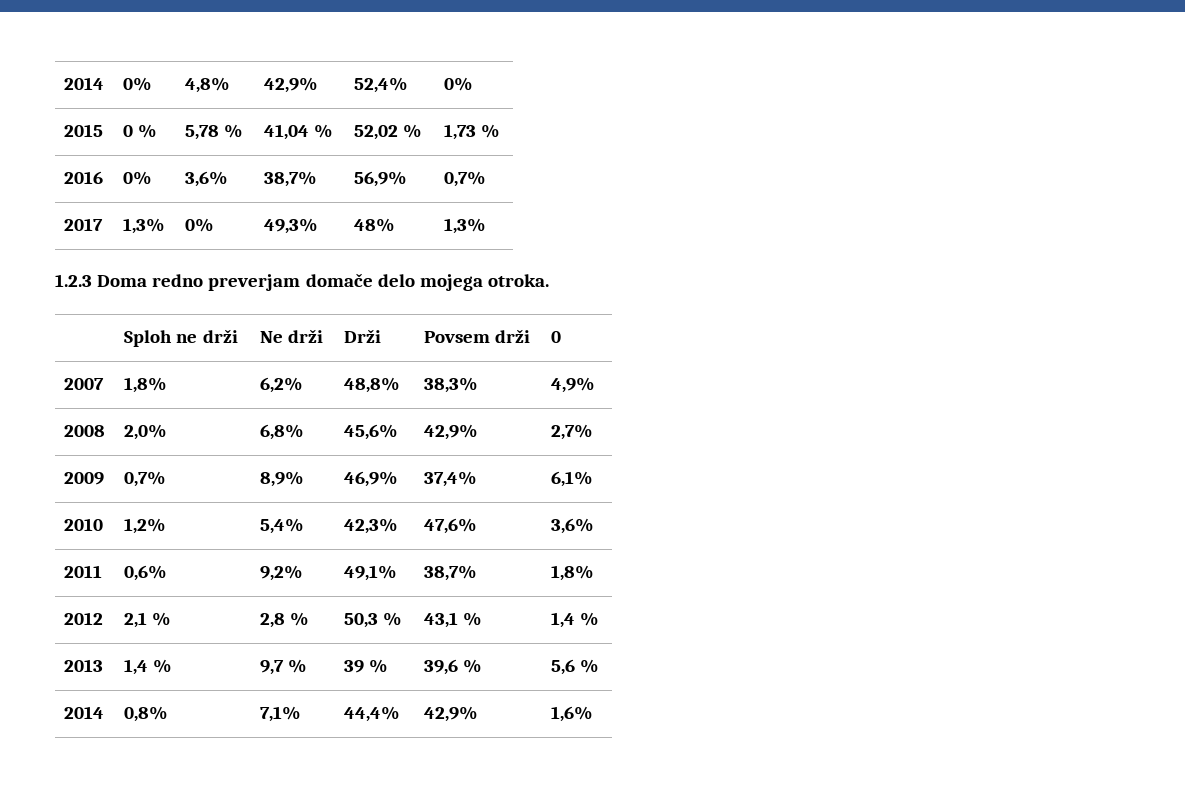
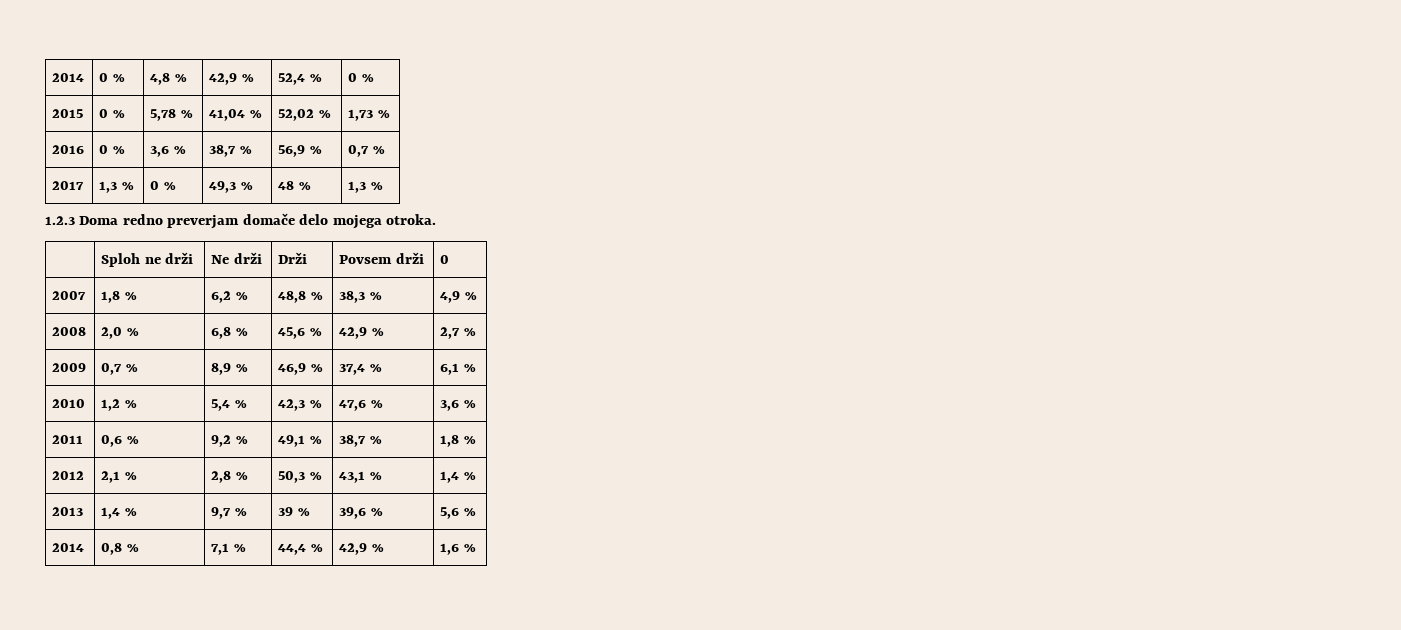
- 2014 | 0% | 4,8% | 42,9% | 52,4% | 0%
+ 2014 | 0 % | 4,8 % | 42,9 % | 52,4 % | 0 %
- 2016 | 0% | 3,6% | 38,7% | 56,9% | 0,7%
- 2017 | 1,3% | 0% | 49,3% | 48% | 1,3%
+ 2016 | 0 % | 3,6 % | 38,7 % | 56,9 % | 0,7 %
+ 2017 | 1,3 % | 0 % | 49,3 % | 48 % | 1,3 %
- 2007 | 1,8% | 6,2% | 48,8% | 38,3% | 4,9%
- 2008 | 2,0% | 6,8% | 45,6% | 42,9% | 2,7%
- 2009 | 0,7% | 8,9% | 46,9% | 37,4% | 6,1%
- 2010 | 1,2% | 5,4% | 42,3% | 47,6% | 3,6%
- 2011 | 0,6% | 9,2% | 49,1% | 38,7% | 1,8%
+ 2007 | 1,8 % | 6,2 % | 48,8 % | 38,3 % | 4,9 %
+ 2008 | 2,0 % | 6,8 % | 45,6 % | 42,9 % | 2,7 %
+ 2009 | 0,7 % | 8,9 % | 46,9 % | 37,4 % | 6,1 %
+ 2010 | 1,2 % | 5,4 % | 42,3 % | 47,6 % | 3,6 %
+ 2011 | 0,6 % | 9,2 % | 49,1 % | 38,7 % | 1,8 %
- 2014 | 0,8% | 7,1% | 44,4% | 42,9% | 1,6%
+ 2014 | 0,8 % | 7,1 % | 44,4 % | 42,9 % | 1,6 %

